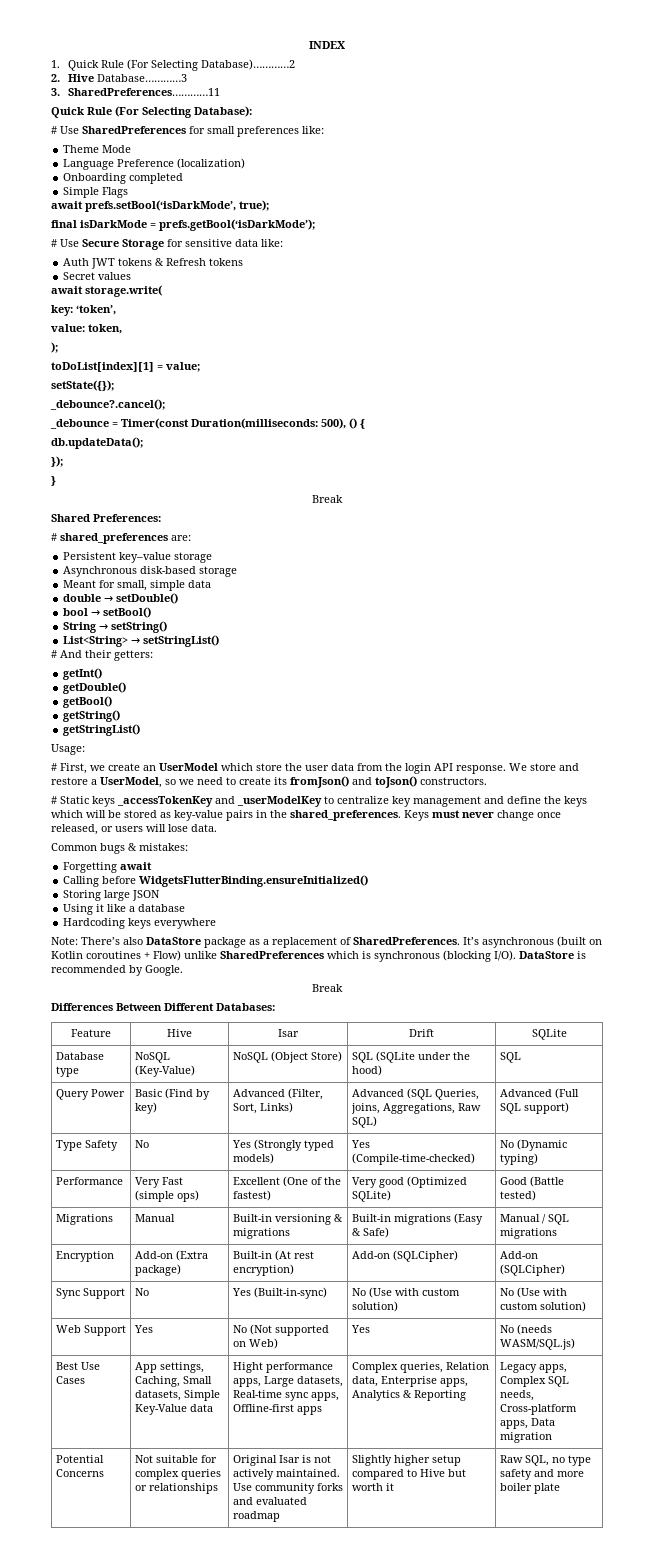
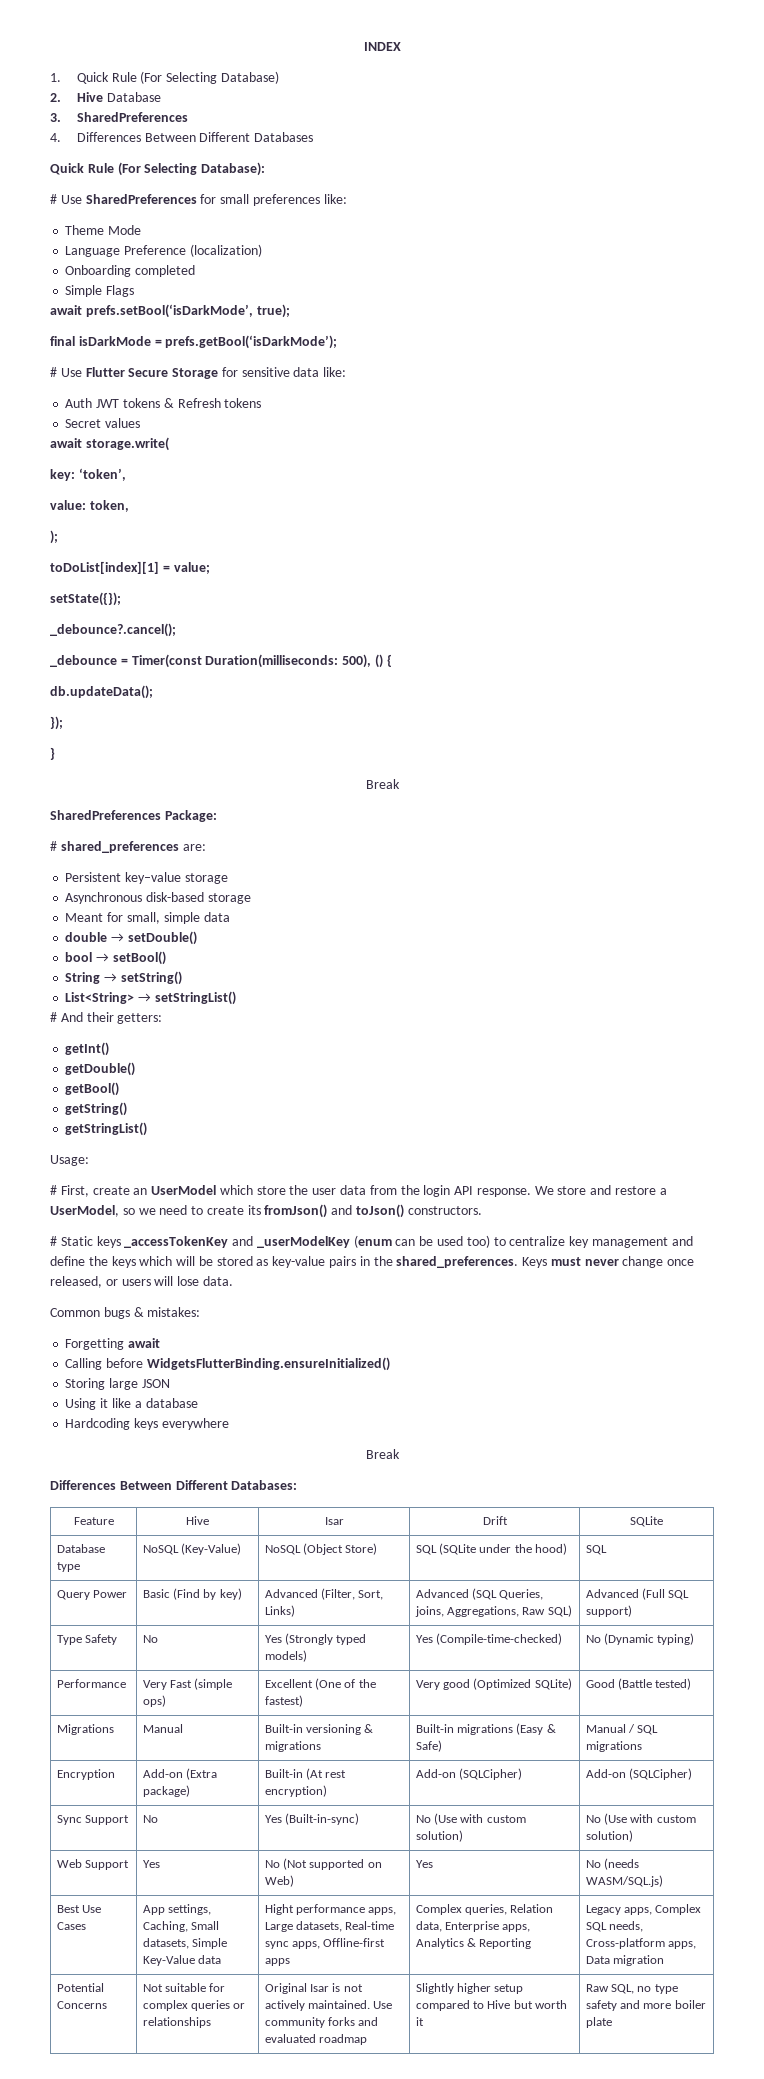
- 1. Quick Rule (For Selecting Database)…………2
+ 1. Quick Rule (For Selecting Database)
- 2. Hive Database…………3
+ 2. Hive Database
- 3. SharedPreferences…………11
+ 3. SharedPreferences
+ 4. Differences Between Different Databases
- # Use Secure Storage for sensitive data like:
+ # Use Flutter Secure Storage for sensitive data like:
- Shared Preferences:
+ SharedPreferences Package:
- # First, we create an UserModel which store the user data from the login API response.
+ # First, create an UserModel which store the user data from the login API response.
- # Static keys _accessTokenKey and _userModelKey to centralize key management and define the keys which will be stored as key-value pairs in the shared_preferences.
+ # Static keys _accessTokenKey and _userModelKey (enum can be used too) to centralize key management and define the keys which will be stored as key-value pairs in the shared_preferences.
- Note: There’s also DataStore package as a replacement of SharedPreferences. It’s asynchronous (built on Kotlin coroutines + Flow) unlike SharedPreferences which is synchronous (blocking I/O). DataStore is recommended by Google.

